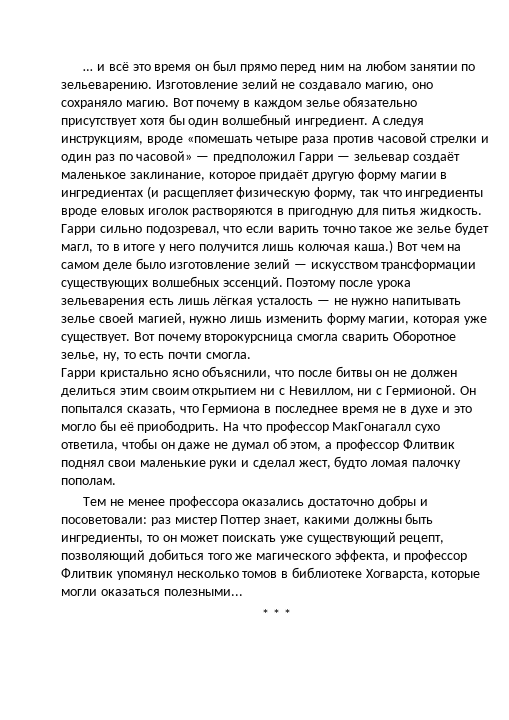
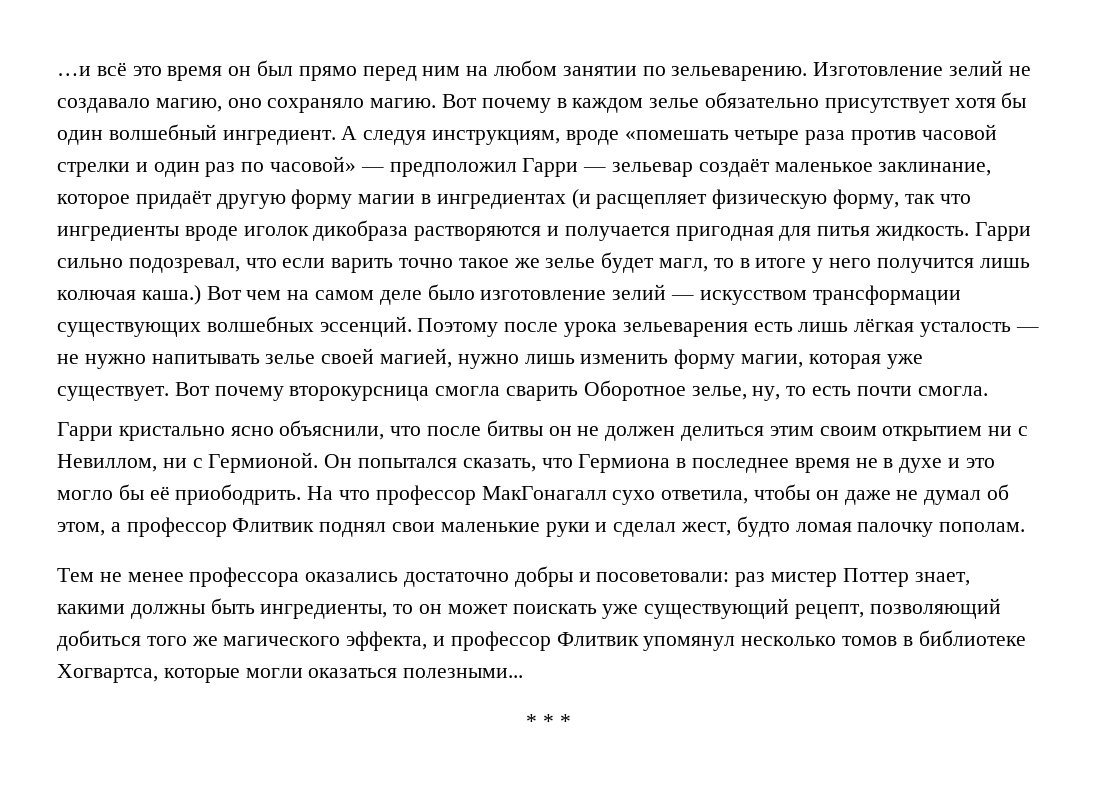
- … и всё это время он был прямо перед ним на любом занятии по зельеварению.
+ …и всё это время он был прямо перед ним на любом занятии по зельеварению.
- А следуя инструкциям, вроде «помешать четыре раза против часовой стрелки и один раз по часовой» — предположил Гарри — зельевар создаёт маленькое заклинание, которое придаёт другую форму магии в ингредиентах (и расщепляет физическую форму, так что ингредиенты вроде еловых иголок растворяются в пригодную для питья жидкость.
+ А следуя инструкциям, вроде «помешать четыре раза против часовой стрелки и один раз по часовой» — предположил Гарри — зельевар создаёт маленькое заклинание, которое придаёт другую форму магии в ингредиентах (и расщепляет физическую форму, так что ингредиенты вроде иголок дикобраза растворяются и получается пригодная для питья жидкость.
- Тем не менее профессора оказались достаточно добры и посоветовали: раз мистер Поттер знает, какими должны быть ингредиенты, то он может поискать уже существующий рецепт, позволяющий добиться того же магического эффекта, и профессор Флитвик упомянул несколько томов в библиотеке Хогварста, которые могли оказаться полезными...
+ Тем не менее профессора оказались достаточно добры и посоветовали: раз мистер Поттер знает, какими должны быть ингредиенты, то он может поискать уже существующий рецепт, позволяющий добиться того же магического эффекта, и профессор Флитвик упомянул несколько томов в библиотеке Хогвартса, которые могли оказаться полезными...

